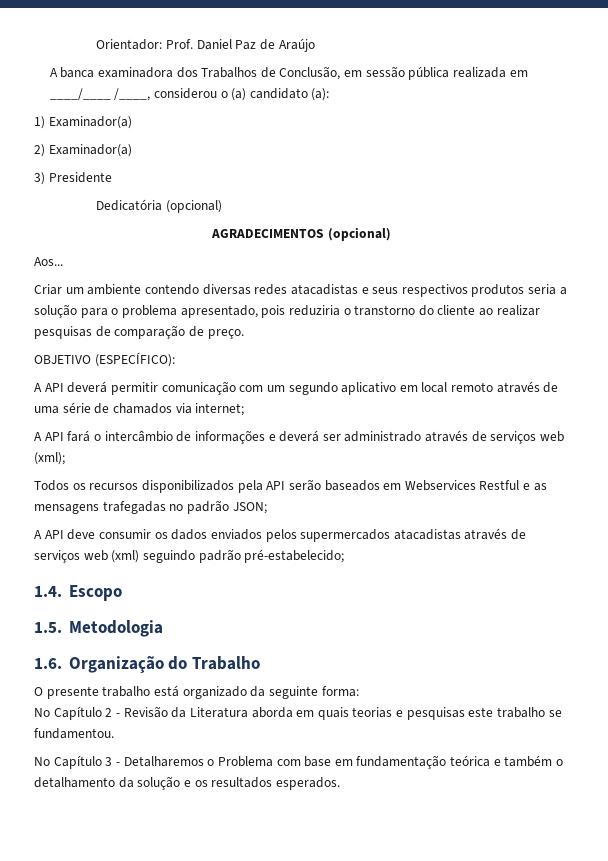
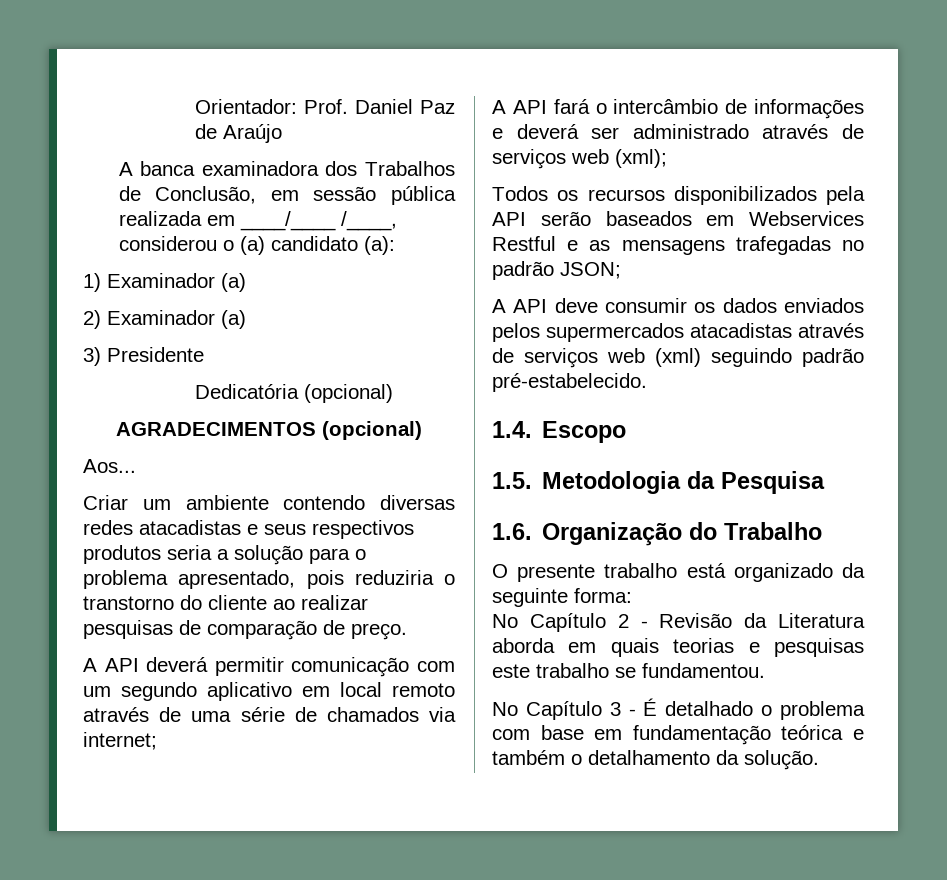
- 1) Examinador(a)
+ 1) Examinador (a)
- 2) Examinador(a)
+ 2) Examinador (a)
- OBJETIVO (ESPECÍFICO):
- A API deve consumir os dados enviados pelos supermercados atacadistas através de serviços web (xml) seguindo padrão pré-estabelecido;
+ A API deve consumir os dados enviados pelos supermercados atacadistas através de serviços web (xml) seguindo padrão pré-estabelecido.
- 1.5. Metodologia
+ 1.5. Metodologia da Pesquisa
- No Capítulo 3 - Detalharemos o Problema com base em fundamentação teórica e também o detalhamento da solução e os resultados esperados.
+ No Capítulo 3 - É detalhado o problema com base em fundamentação teórica e também o detalhamento da solução.

